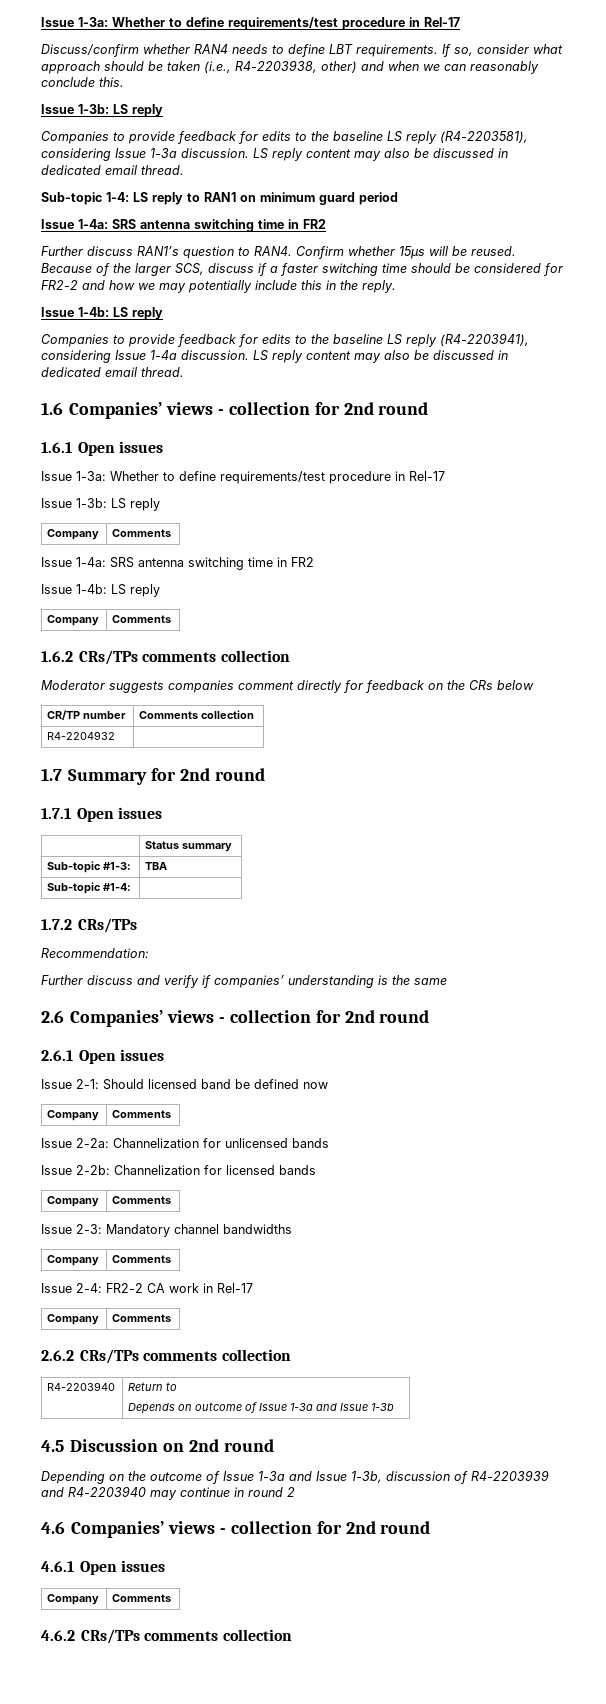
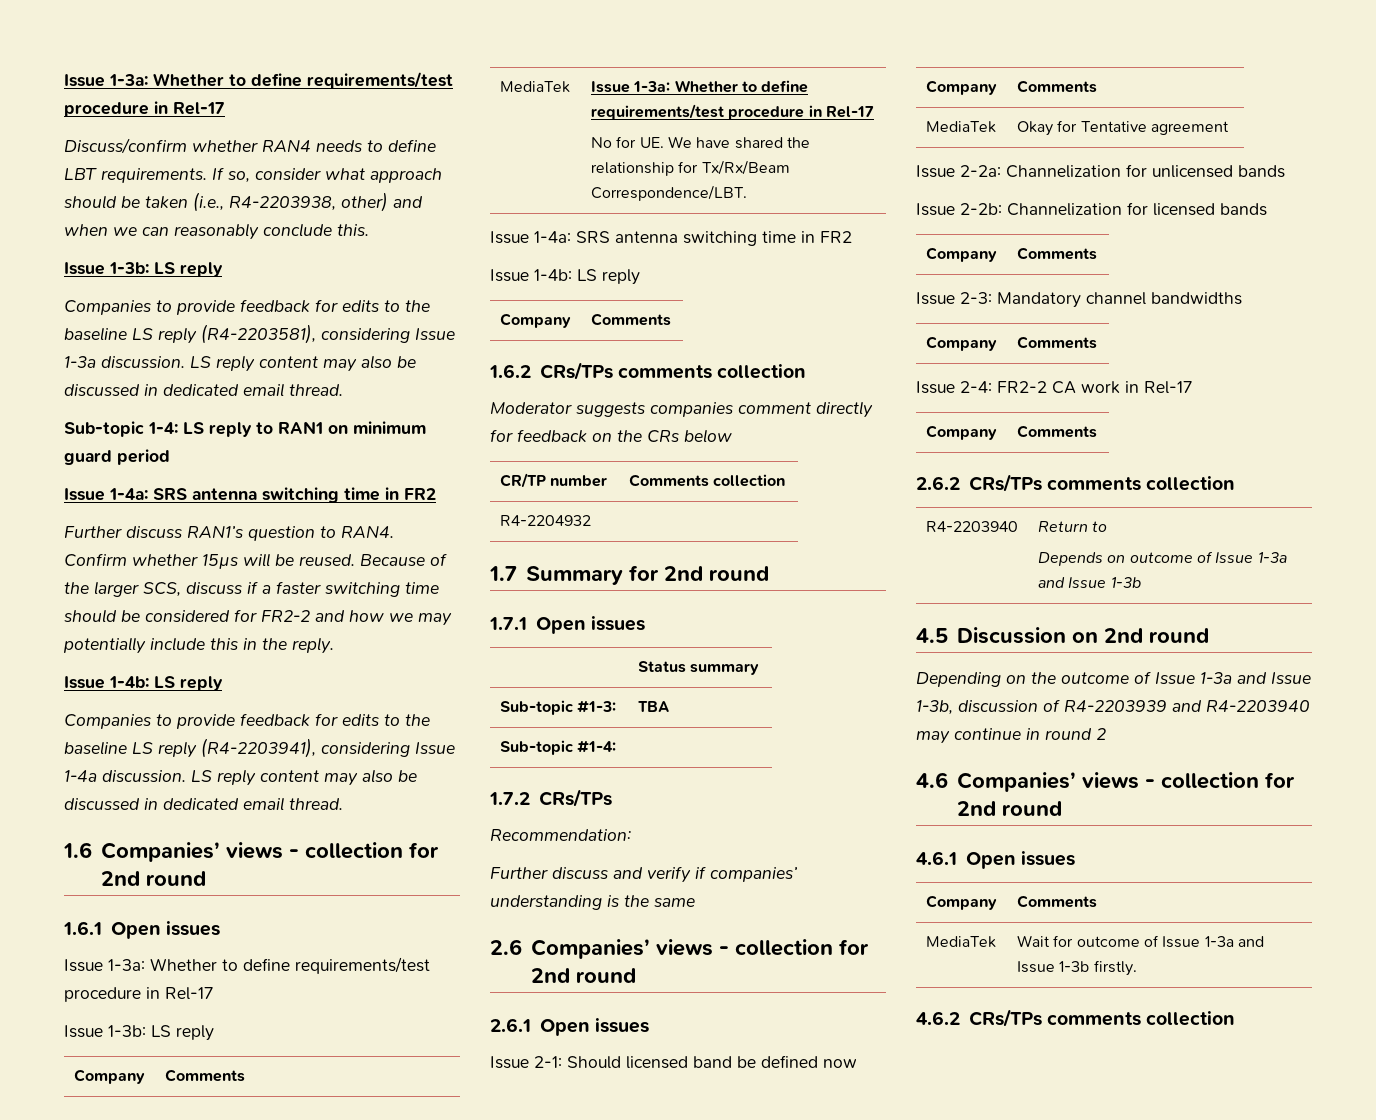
+ MediaTek | Issue 1-3a: Whether to define requirements/test procedure in Rel-17
+ No for UE. We have shared the relationship for Tx/Rx/Beam Correspondence/LBT.
+ MediaTek | Okay for Tentative agreement
+ MediaTek | Wait for outcome of Issue 1-3a and Issue 1-3b firstly.

